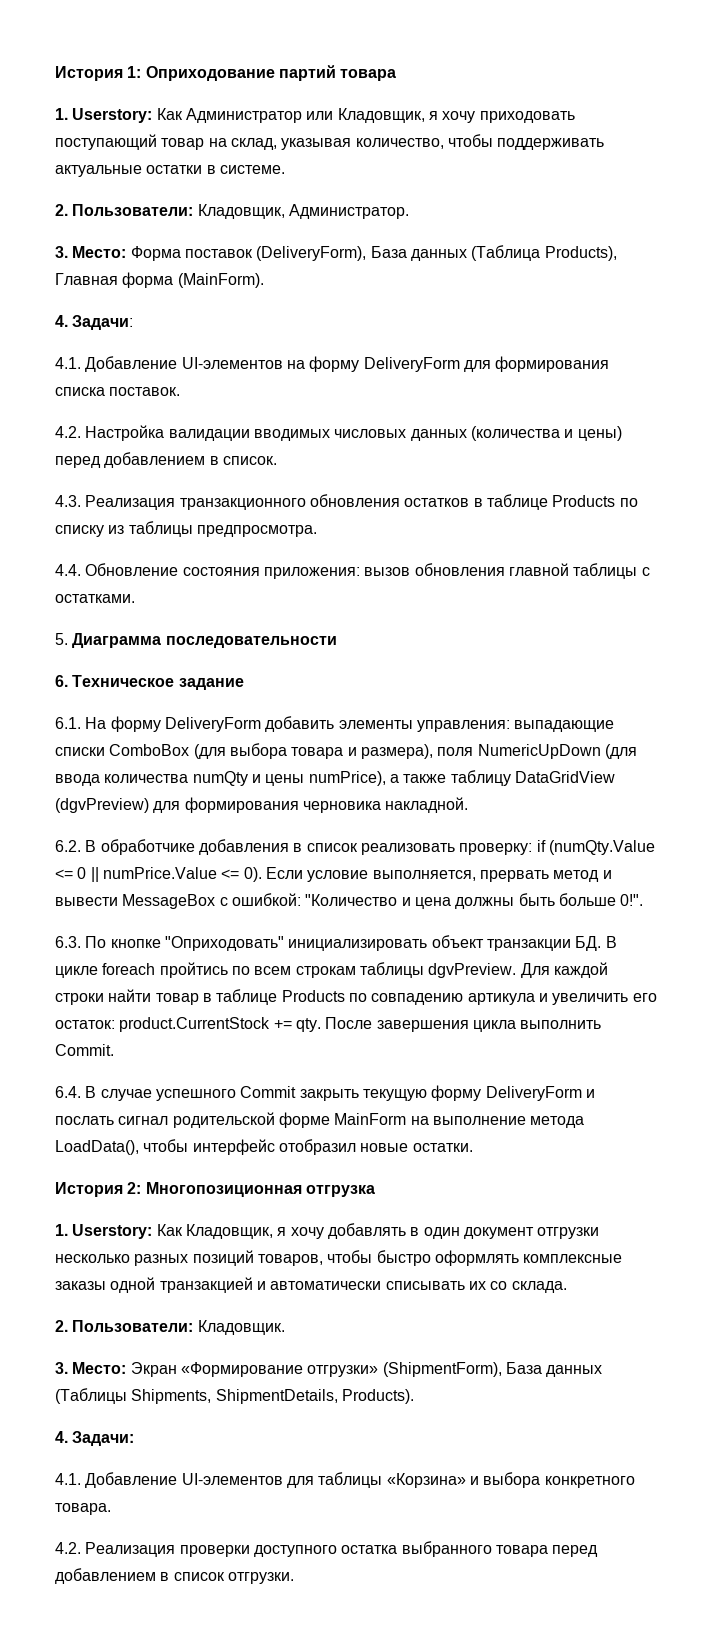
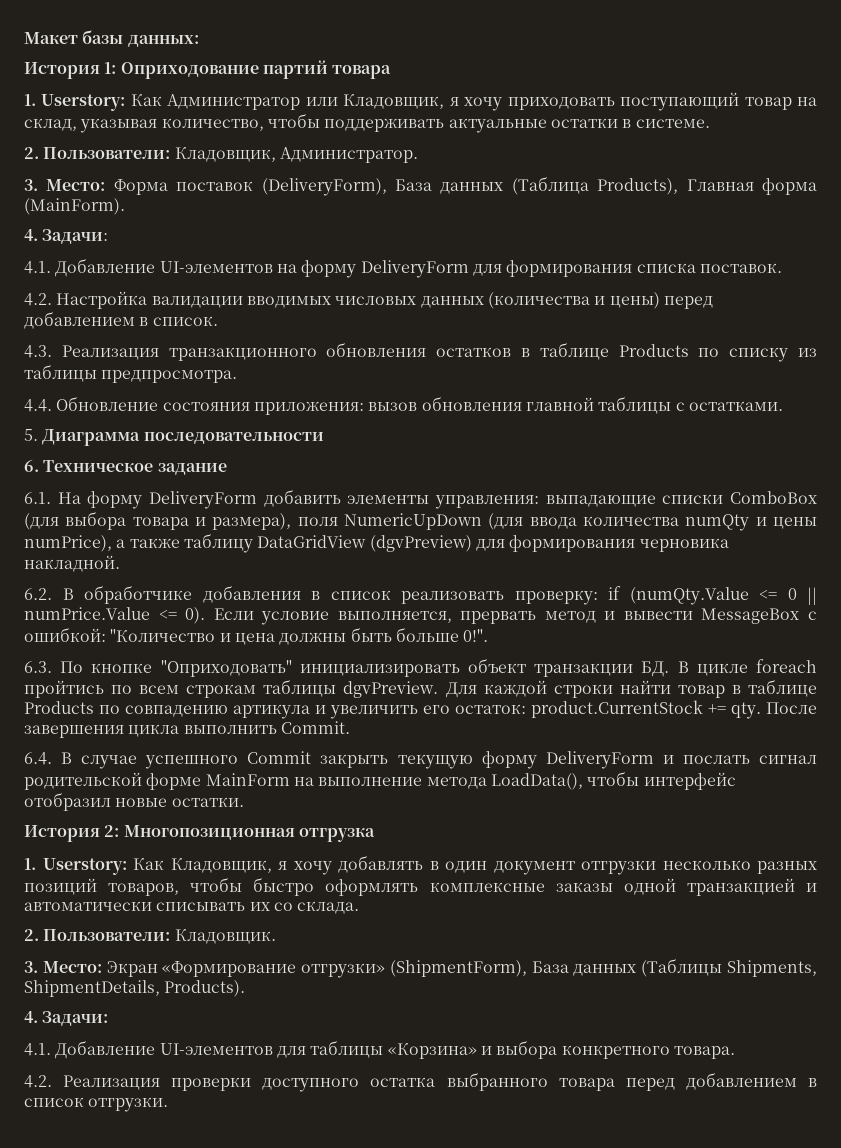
+ Макет базы данных:

